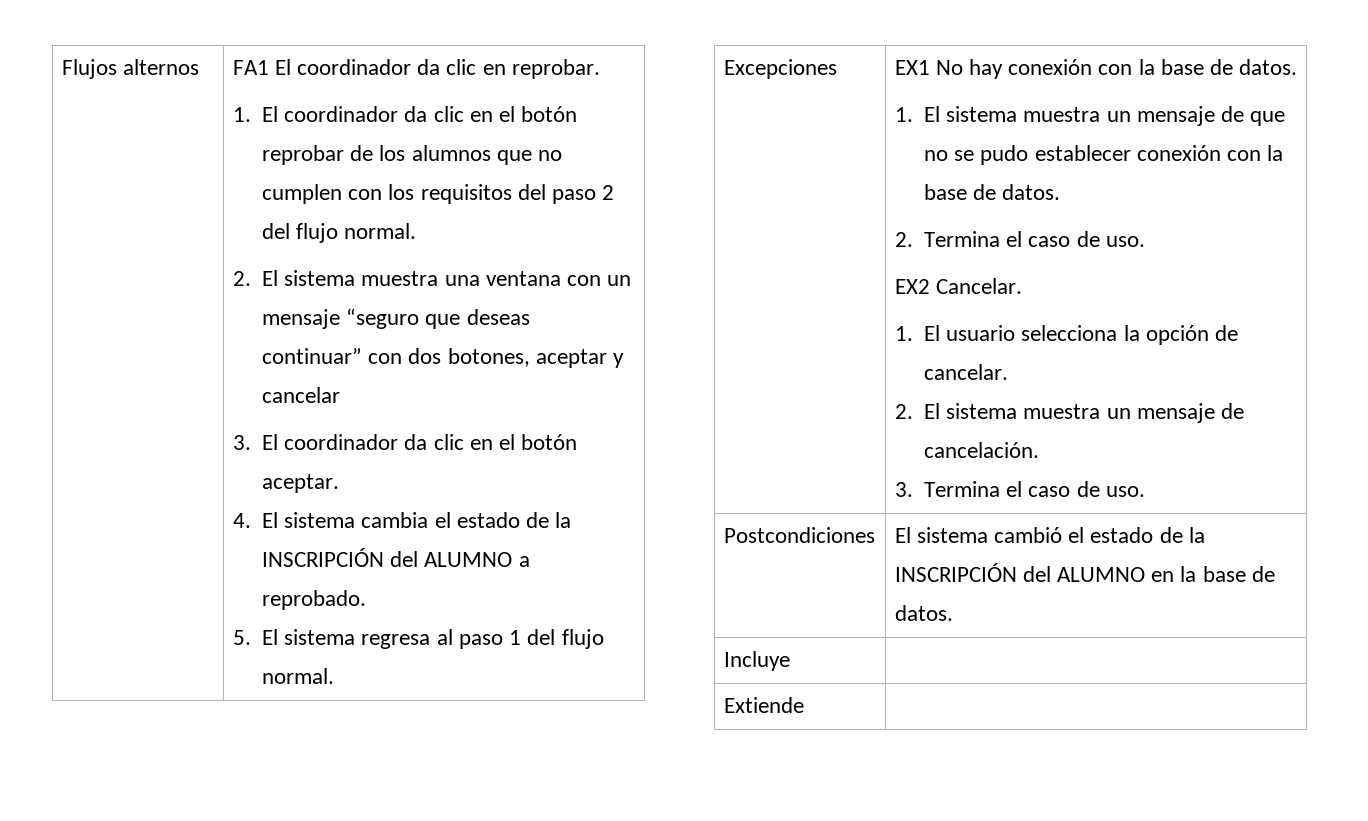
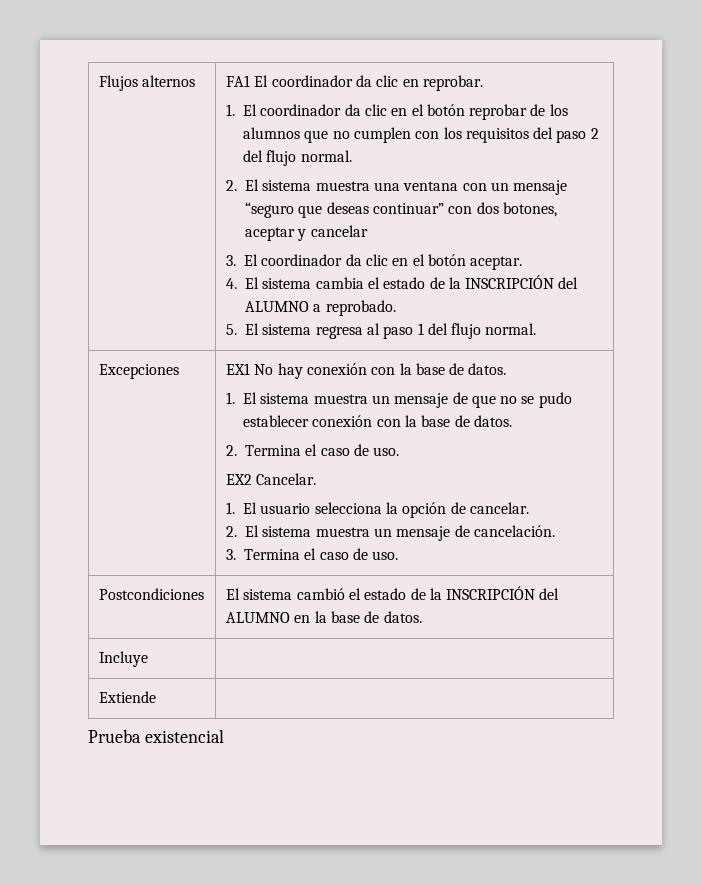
+ Prueba existencial

